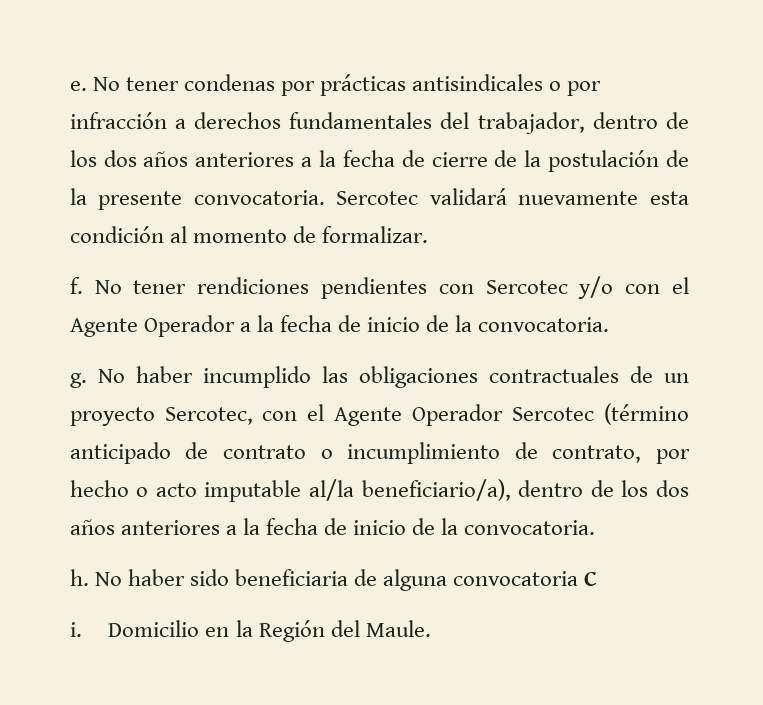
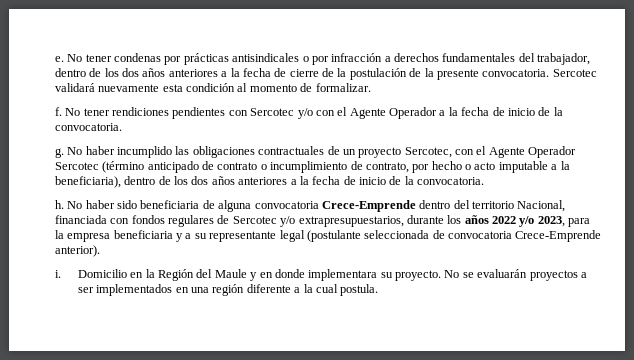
- No haber incumplido las obligaciones contractuales de un proyecto Sercotec, con el Agente Operador Sercotec (término anticipado de contrato o incumplimiento de contrato, por hecho o acto imputable al/la beneficiario/a), dentro de los dos años anteriores a la fecha de inicio de la convocatoria.
+ No haber incumplido las obligaciones contractuales de un proyecto Sercotec, con el Agente Operador Sercotec (término anticipado de contrato o incumplimiento de contrato, por hecho o acto imputable a la beneficiaria), dentro de los dos años anteriores a la fecha de inicio de la convocatoria.
- No haber sido beneficiaria de alguna convocatoria C
+ No haber sido beneficiaria de alguna convocatoria Crece-Emprende dentro del territorio Nacional, financiada con fondos regulares de Sercotec y/o extrapresupuestarios, durante los años 2022 y/o 2023, para la empresa beneficiaria y a su representante legal (postulante seleccionada de convocatoria Crece-Emprende anterior).
- Domicilio en la Región del Maule.
+ Domicilio en la Región del Maule y en donde implementara su proyecto. No se evaluarán proyectos a ser implementados en una región diferente a la cual postula.

